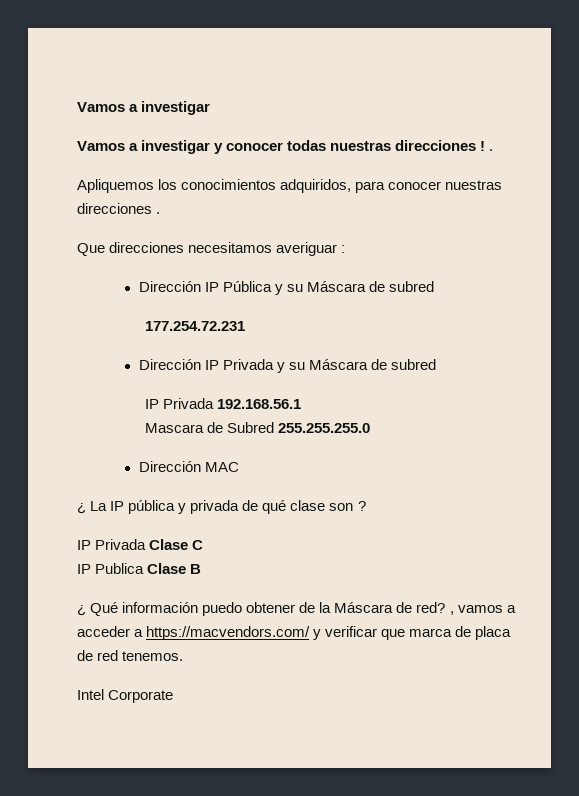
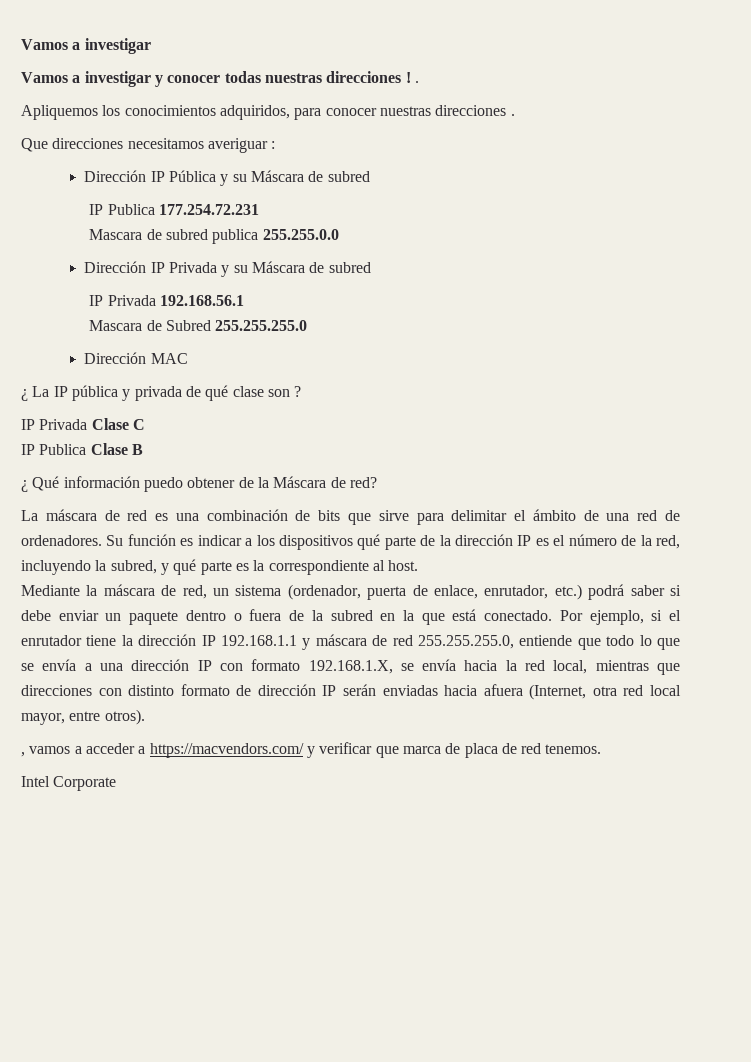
- 177.254.72.231
+ IP Publica 177.254.72.231
+ Mascara de subred publica 255.255.0.0
- ¿ Qué información puedo obtener de la Máscara de red? , vamos a acceder a https://macvendors.com/ y verificar que marca de placa de red tenemos.
+ ¿ Qué información puedo obtener de la Máscara de red?
+ La máscara de red es una combinación de bits que sirve para delimitar el ámbito de una red de ordenadores. Su función es indicar a los dispositivos qué parte de la dirección IP es el número de la red, incluyendo la subred, y qué parte es la correspondiente al host.
+ Mediante la máscara de red, un sistema (ordenador, puerta de enlace, enrutador, etc.) podrá saber si debe enviar un paquete dentro o fuera de la subred en la que está conectado. Por ejemplo, si el enrutador tiene la dirección IP 192.168.1.1 y máscara de red 255.255.255.0, entiende que todo lo que se envía a una dirección IP con formato 192.168.1.X, se envía hacia la red local, mientras que direcciones con distinto formato de dirección IP serán enviadas hacia afuera (Internet, otra red local mayor, entre otros).
+ , vamos a acceder a https://macvendors.com/ y verificar que marca de placa de red tenemos.

